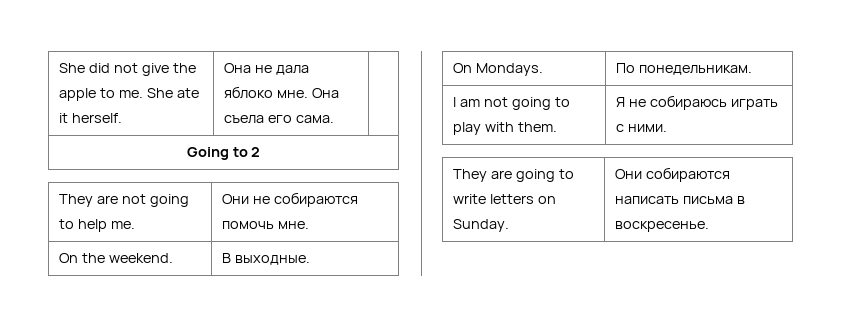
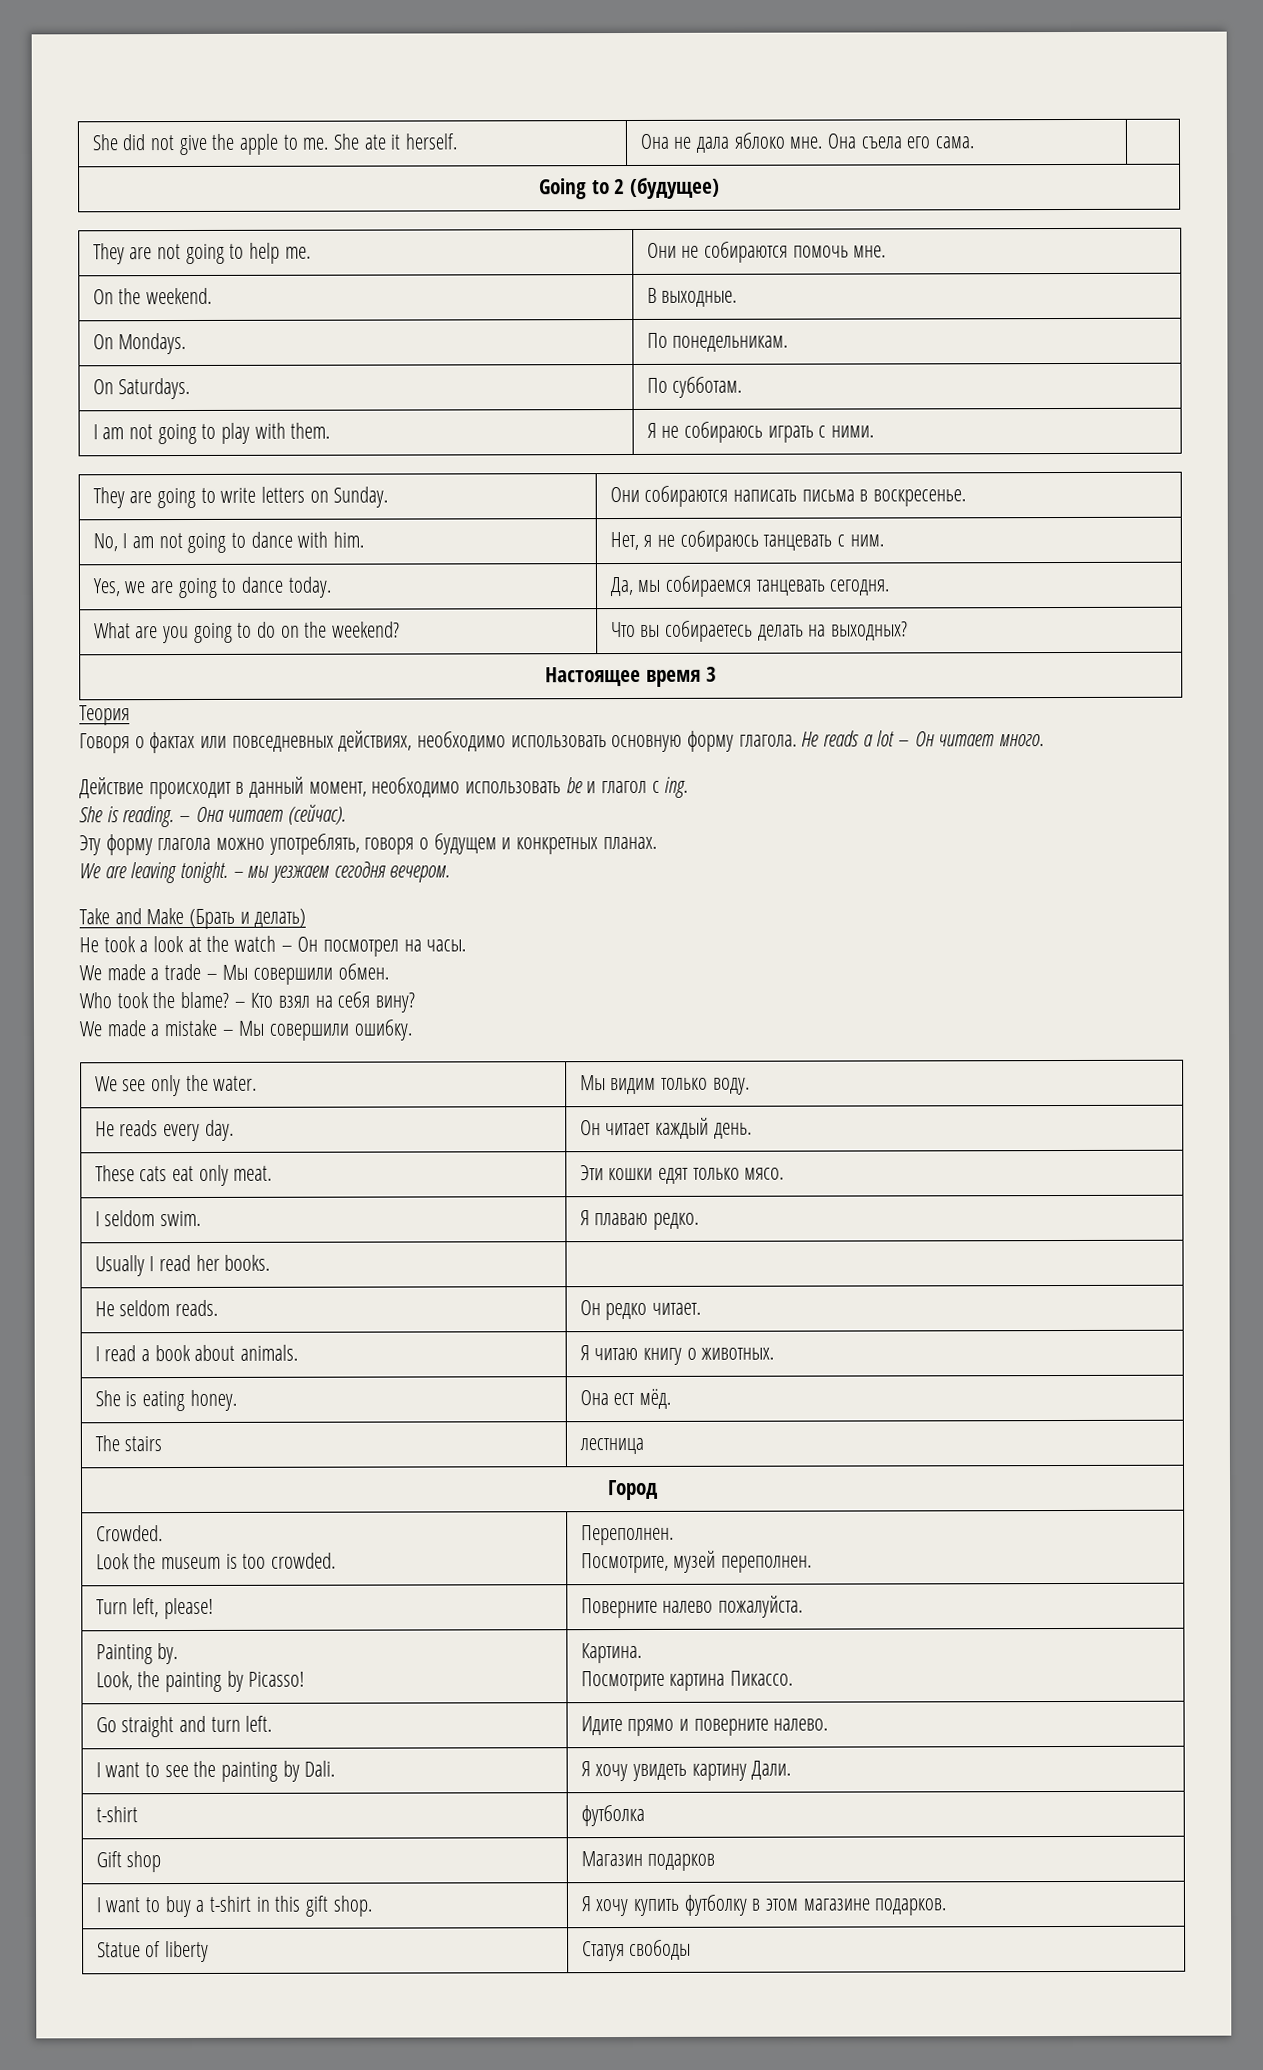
- Going to 2
+ Going to 2 (будущее)
+ On Saturdays. | По субботам.
+ No, I am not going to dance with him. | Нет, я не собираюсь танцевать с ним.
+ Yes, we are going to dance today. | Да, мы собираемся танцевать сегодня.
+ What are you going to do on the weekend? | Что вы собираетесь делать на выходных?
+ Настоящее время 3
+ Теория
+ Говоря о фактах или повседневных действиях, необходимо использовать основную форму глагола. He reads a lot – Он читает много.
+ Действие происходит в данный момент, необходимо использовать be и глагол с ing.
+ She is reading. – Она читает (сейчас).
+ Эту форму глагола можно употреблять, говоря о будущем и конкретных планах.
+ We are leaving tonight. – мы уезжаем сегодня вечером.
+ Take and Make (Брать и делать)
+ He took a look at the watch – Он посмотрел на часы.
+ We made a trade – Мы совершили обмен.
+ Who took the blame? – Кто взял на себя вину?
+ We made a mistake – Мы совершили ошибку.
+ We see only the water. | Мы видим только воду.
+ He reads every day. | Он читает каждый день.
+ These cats eat only meat. | Эти кошки едят только мясо.
+ I seldom swim. | Я плаваю редко.
+ Usually I read her books. |
+ He seldom reads. | Он редко читает.
+ I read a book about animals. | Я читаю книгу о животных.
+ She is eating honey. | Она ест мёд.
+ The stairs | лестница
+ Город
+ Crowded.
+ Look the museum is too crowded. | Переполнен.
+ Посмотрите, музей переполнен.
+ Turn left, please! | Поверните налево пожалуйста.
+ Painting by.
+ Look, the painting by Picasso! | Картина.
+ Посмотрите картина Пикассо.
+ Go straight and turn left. | Идите прямо и поверните налево.
+ I want to see the painting by Dali. | Я хочу увидеть картину Дали.
+ t-shirt | футболка
+ Gift shop | Магазин подарков
+ I want to buy a t-shirt in this gift shop. | Я хочу купить футболку в этом магазине подарков.
+ Statue of liberty | Статуя свободы

